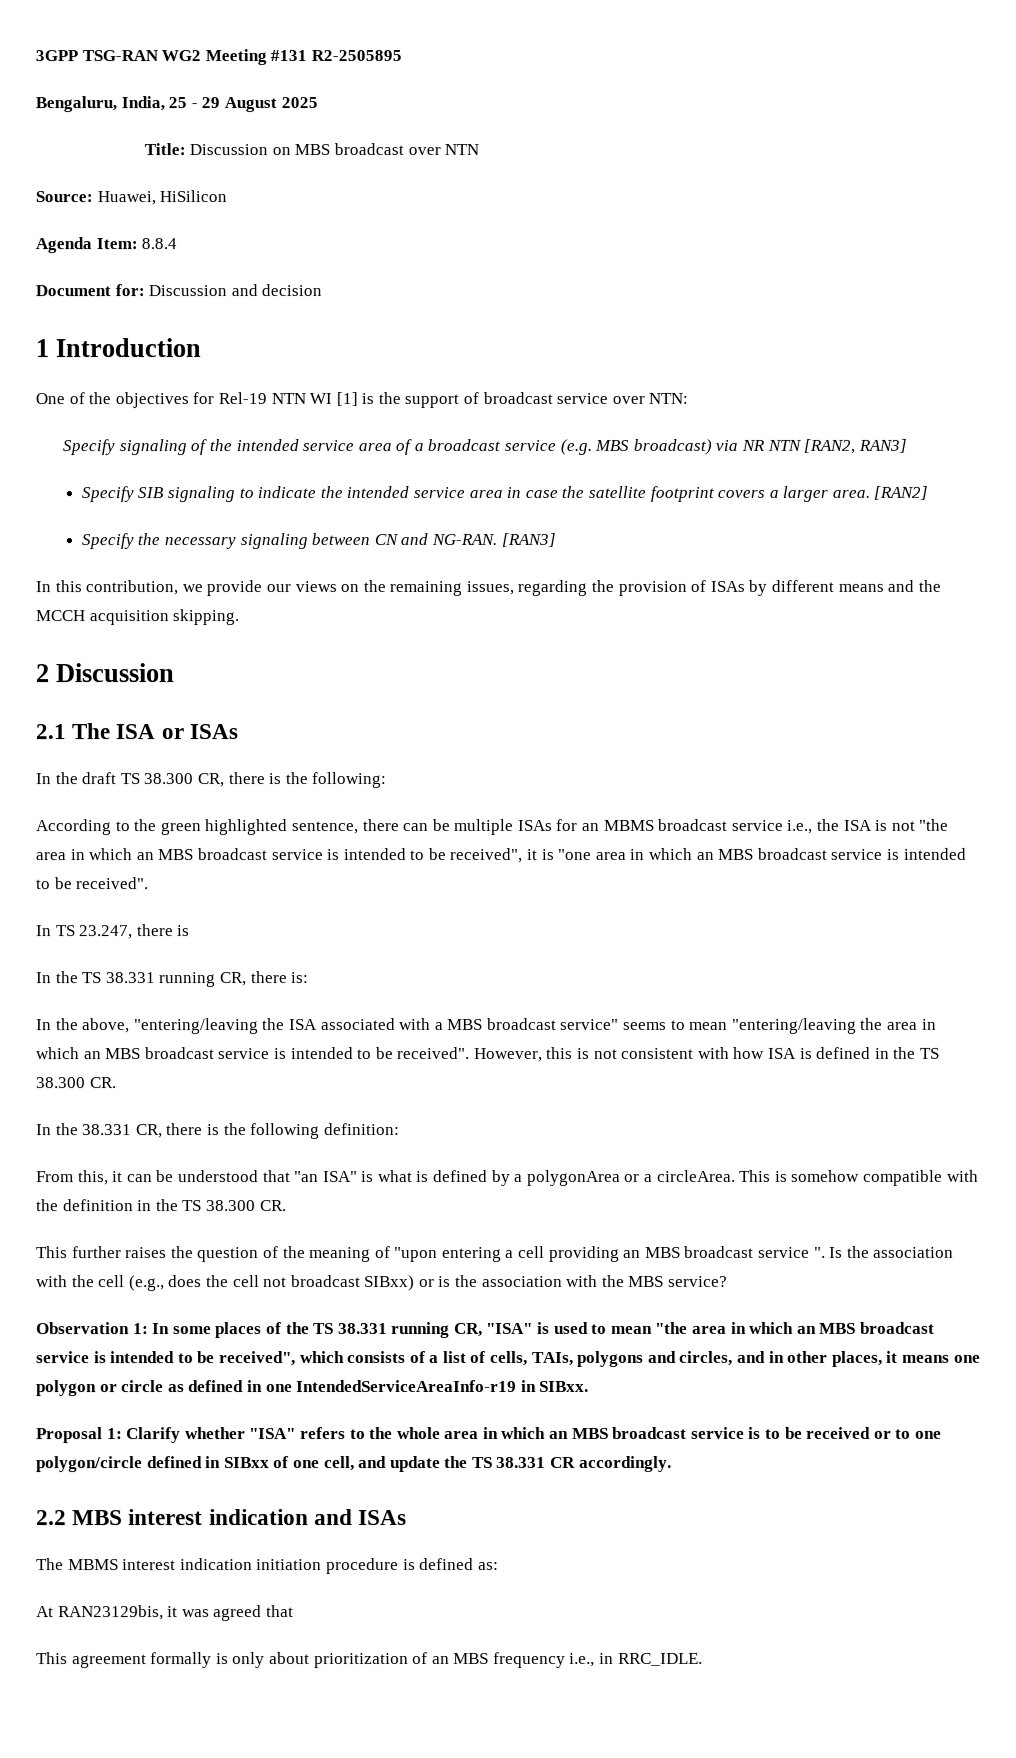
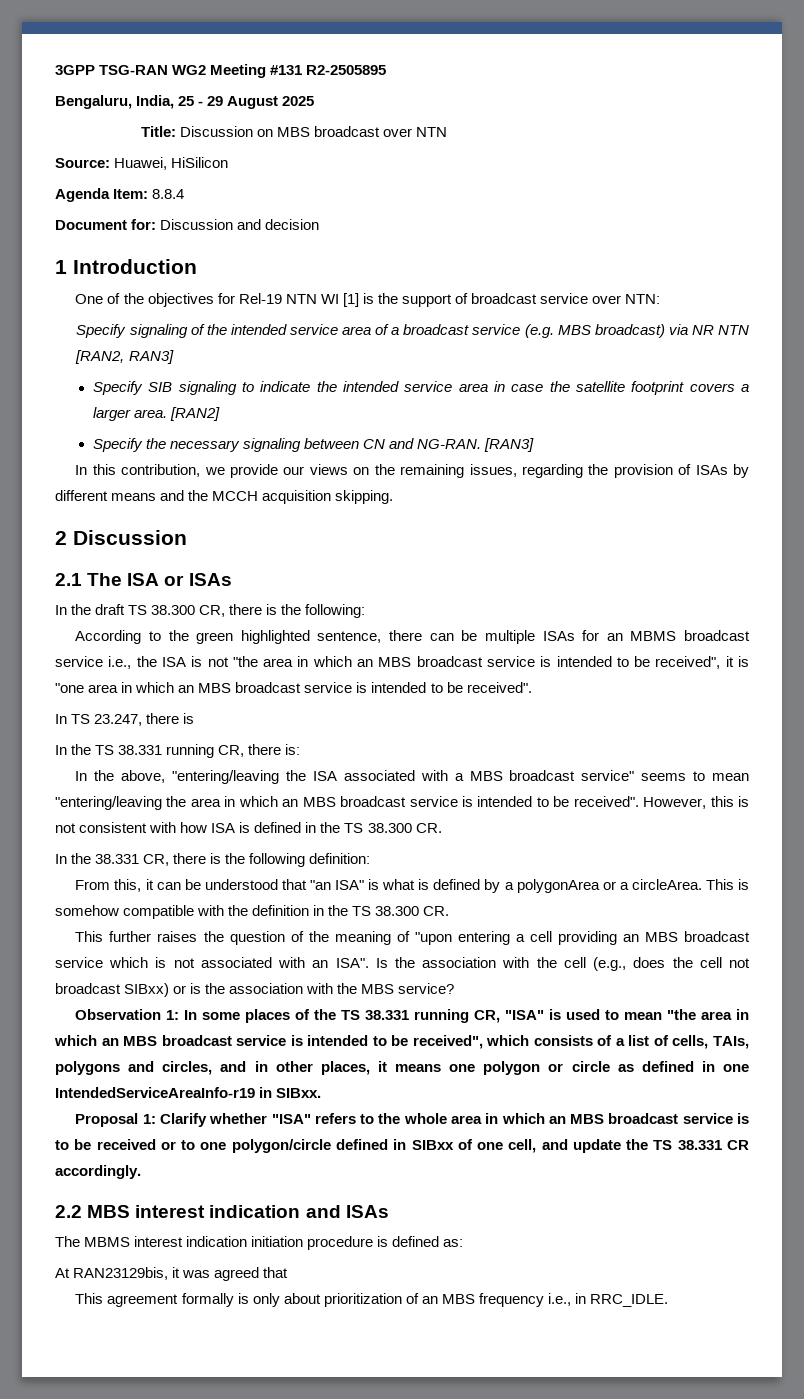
- This further raises the question of the meaning of "upon entering a cell providing an MBS broadcast service ".
+ This further raises the question of the meaning of "upon entering a cell providing an MBS broadcast service which is not associated with an ISA".

